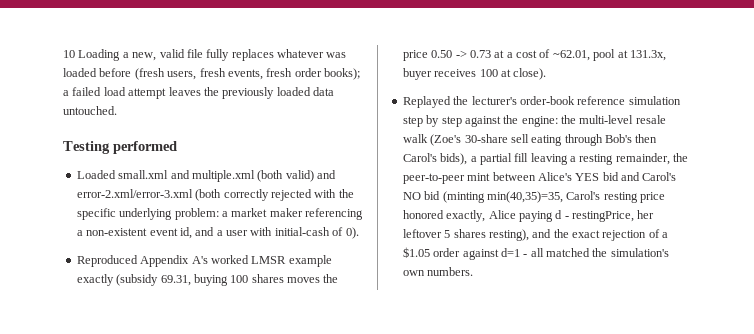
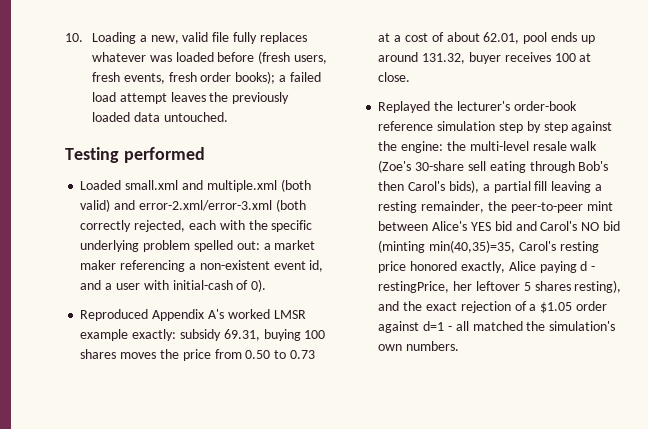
- 10 Loading a new, valid file fully replaces whatever was loaded before (fresh users, fresh events, fresh order books); a failed load attempt leaves the previously loaded data untouched.
+ 10. Loading a new, valid file fully replaces whatever was loaded before (fresh users, fresh events, fresh order books); a failed load attempt leaves the previously loaded data untouched.
- Loaded small.xml and multiple.xml (both valid) and error-2.xml/error-3.xml (both correctly rejected with the specific underlying problem: a market maker referencing a non-existent event id, and a user with initial-cash of 0).
+ Loaded small.xml and multiple.xml (both valid) and error-2.xml/error-3.xml (both correctly rejected, each with the specific underlying problem spelled out: a market maker referencing a non-existent event id, and a user with initial-cash of 0).
- Reproduced Appendix A's worked LMSR example exactly (subsidy 69.31, buying 100 shares moves the price 0.50 -> 0.73 at a cost of ~62.01, pool at 131.3x, buyer receives 100 at close).
+ Reproduced Appendix A's worked LMSR example exactly: subsidy 69.31, buying 100 shares moves the price from 0.50 to 0.73 at a cost of about 62.01, pool ends up around 131.32, buyer receives 100 at close.

